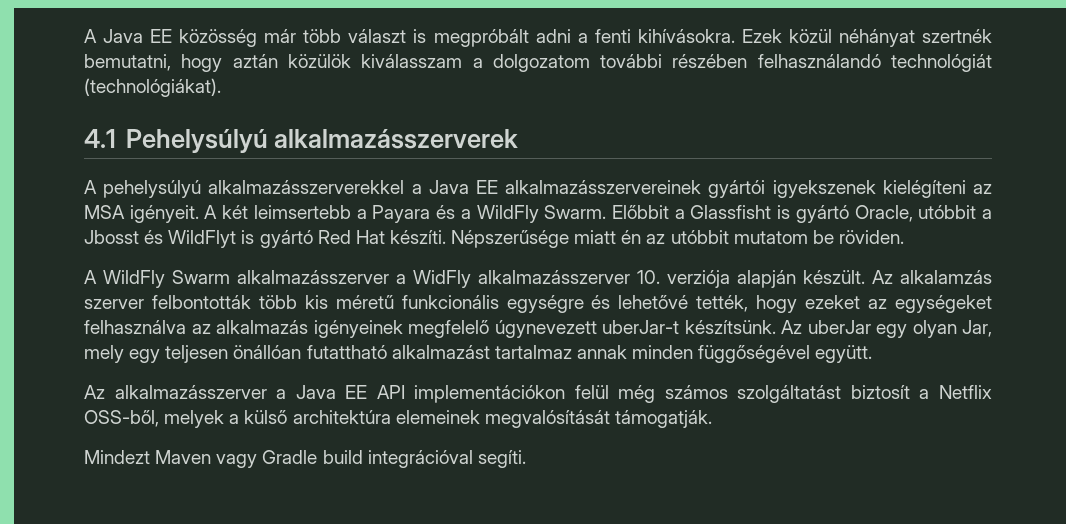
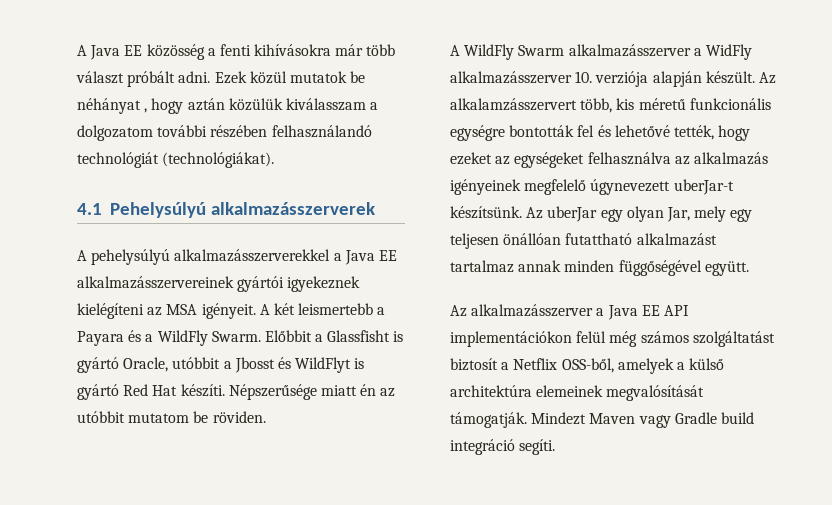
- A Java EE közösség már több választ is megpróbált adni a fenti kihívásokra. Ezek közül néhányat szertnék bemutatni, hogy aztán közülök kiválasszam a dolgozatom további részében felhasználandó technológiát (technológiákat).
+ A Java EE közösség a fenti kihívásokra már több választ próbált adni. Ezek közül mutatok be néhányat , hogy aztán közülük kiválasszam a dolgozatom további részében felhasználandó technológiát (technológiákat).
- A pehelysúlyú alkalmazásszerverekkel a Java EE alkalmazásszervereinek gyártói igyekszenek kielégíteni az MSA igényeit.
+ A pehelysúlyú alkalmazásszerverekkel a Java EE alkalmazásszervereinek gyártói igyekeznek kielégíteni az MSA igényeit.
- A két leimsertebb a Payara és a WildFly Swarm.
+ A két leismertebb a Payara és a WildFly Swarm.
- Az alkalamzás szerver felbontották több kis méretű funkcionális egységre és lehetővé tették, hogy ezeket az egységeket felhasználva az alkalmazás igényeinek megfelelő úgynevezett uberJar-t készítsünk.
+ Az alkalamzásszervert több, kis méretű funkcionális egységre bontották fel és lehetővé tették, hogy ezeket az egységeket felhasználva az alkalmazás igényeinek megfelelő úgynevezett uberJar-t készítsünk.
- Az alkalmazásszerver a Java EE API implementációkon felül még számos szolgáltatást biztosít a Netflix OSS-ből, melyek a külső architektúra elemeinek megvalósítását támogatják.
- Mindezt Maven vagy Gradle build integrációval segíti.
+ Az alkalmazásszerver a Java EE API implementációkon felül még számos szolgáltatást biztosít a Netflix OSS-ből, amelyek a külső architektúra elemeinek megvalósítását támogatják. Mindezt Maven vagy Gradle build integráció segíti.

